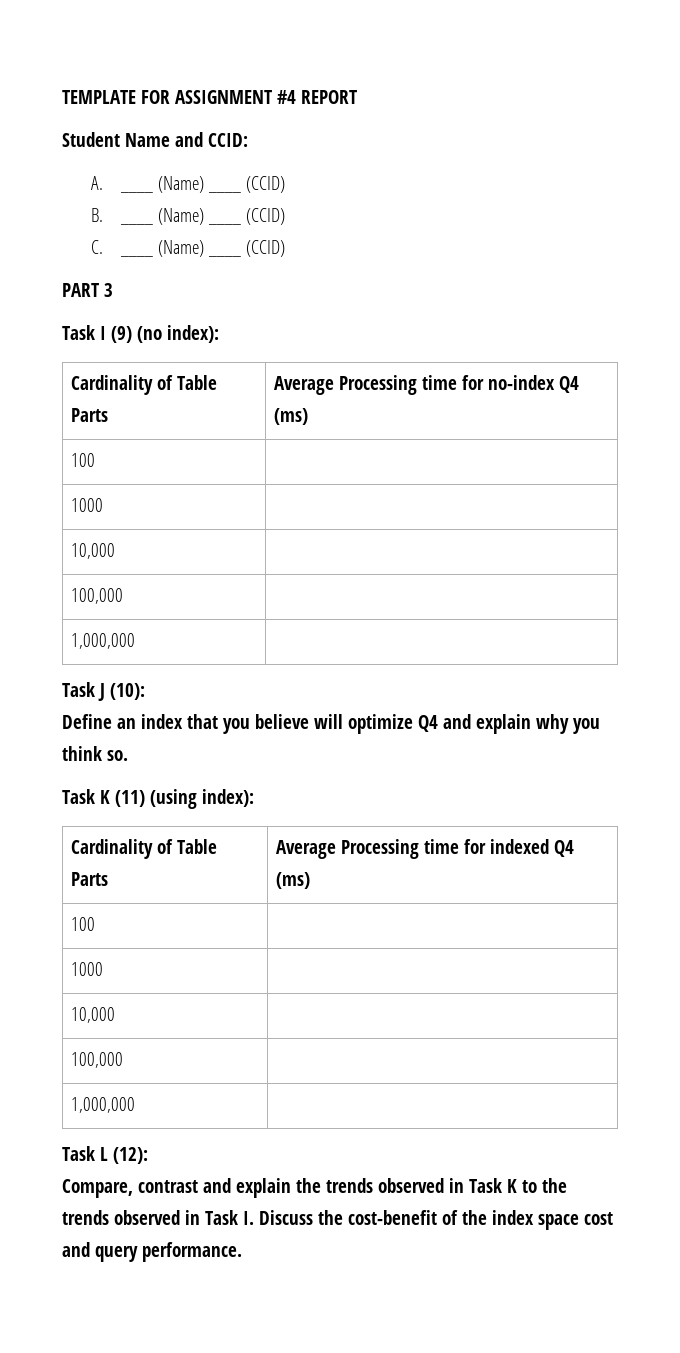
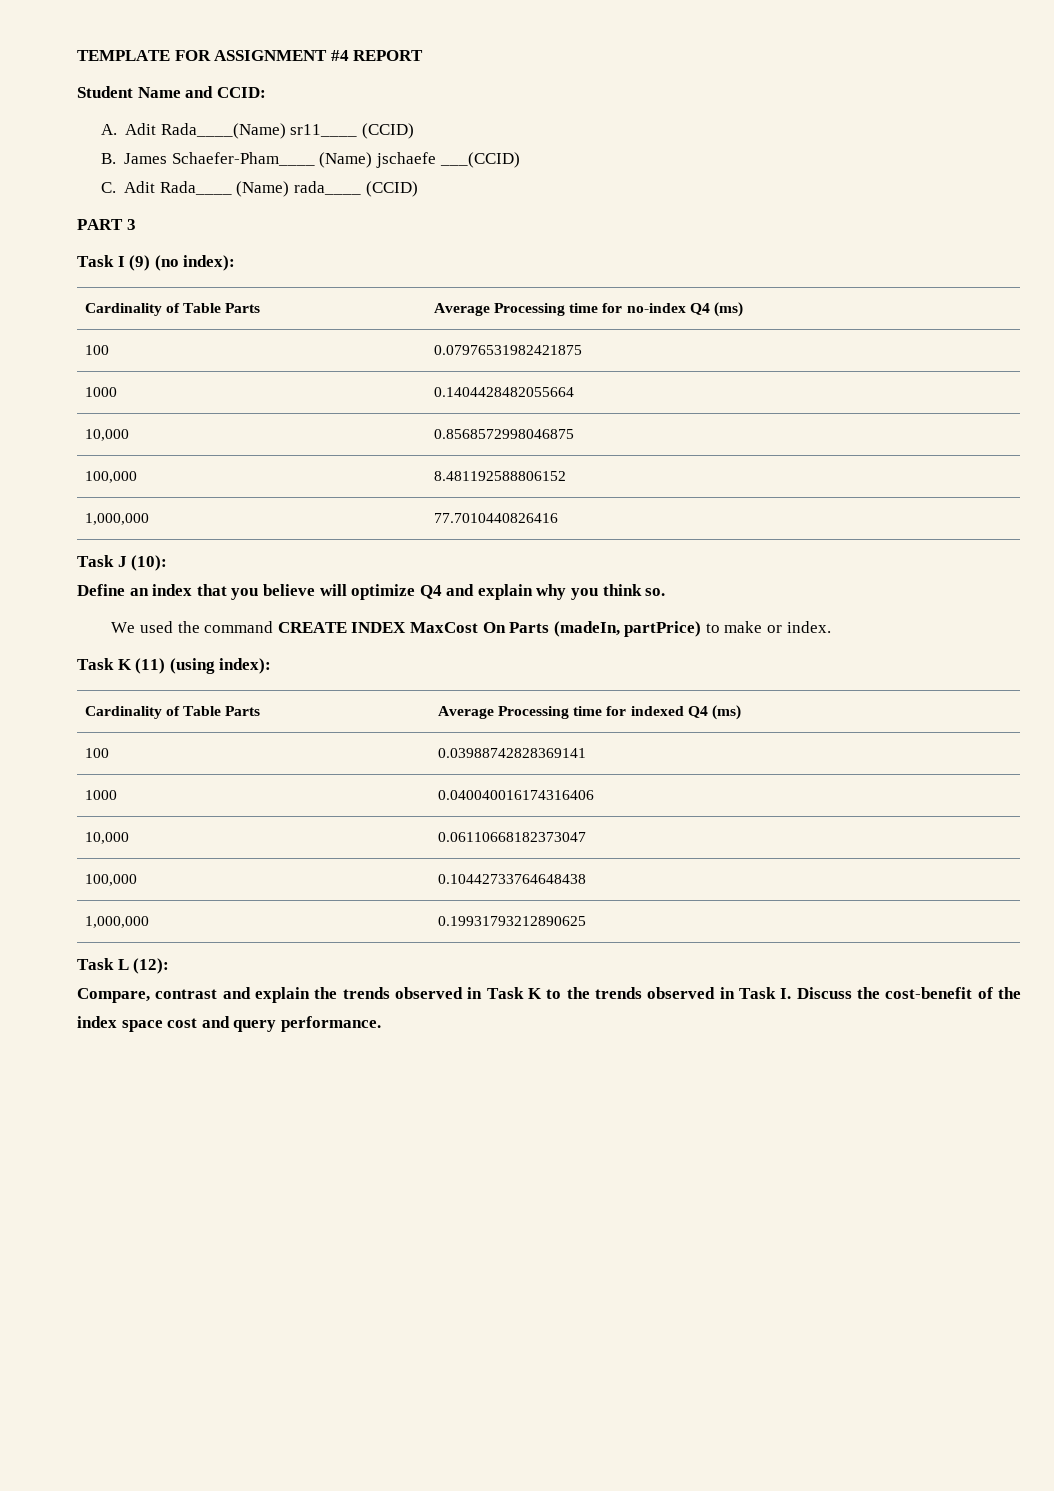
- A. ____ (Name) ____ (CCID)
+ A. Adit Rada____(Name) sr11____ (CCID)
- B. ____ (Name) ____ (CCID)
- C. ____ (Name) ____ (CCID)
+ B. James Schaefer-Pham____ (Name) jschaefe ___(CCID)
+ C. Adit Rada____ (Name) rada____ (CCID)
  Cardinality of Table Parts | Average Processing time for no-index Q4 (ms)
- 100 |
- 1000 |
- 10,000 |
- 100,000 |
- 1,000,000 |
+ 100 | 0.07976531982421875
+ 1000 | 0.1404428482055664
+ 10,000 | 0.8568572998046875
+ 100,000 | 8.481192588806152
+ 1,000,000 | 77.7010440826416
+ We used the command CREATE INDEX MaxCost On Parts (madeIn, partPrice) to make or index.
  Cardinality of Table Parts | Average Processing time for indexed Q4 (ms)
- 100 |
- 1000 |
- 10,000 |
- 100,000 |
- 1,000,000 |
+ 100 | 0.03988742828369141
+ 1000 | 0.040040016174316406
+ 10,000 | 0.06110668182373047
+ 100,000 | 0.10442733764648438
+ 1,000,000 | 0.19931793212890625

